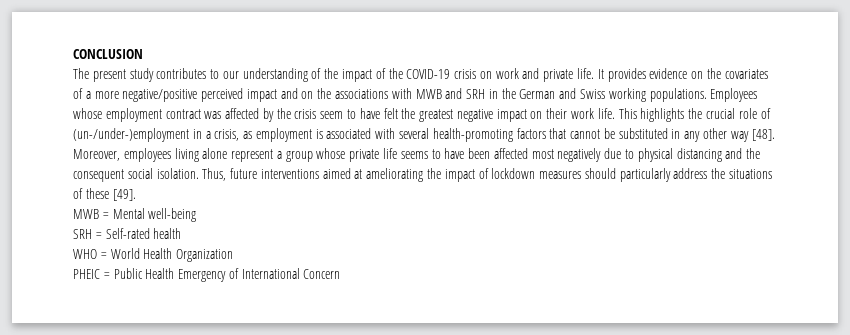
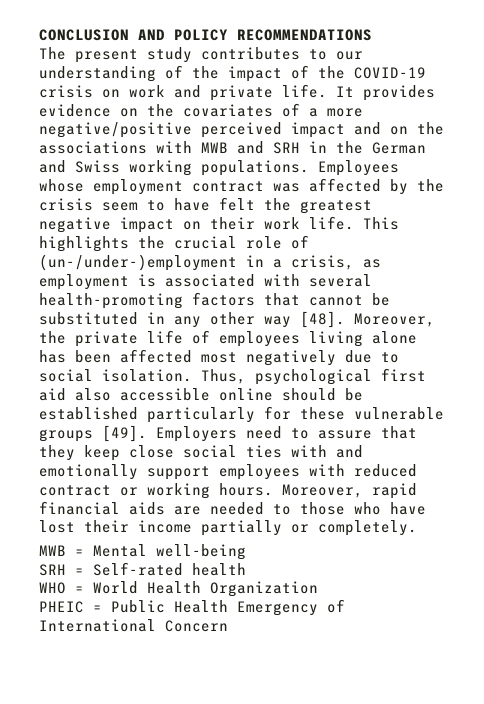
- CONCLUSION
+ CONCLUSION AND POLICY RECOMMENDATIONS
- Moreover, employees living alone represent a group whose private life seems to have been affected most negatively due to physical distancing and the consequent social isolation. Thus, future interventions aimed at ameliorating the impact of lockdown measures should particularly address the situations of these [49].
+ Moreover, the private life of employees living alone has been affected most negatively due to social isolation. Thus, psychological first aid also accessible online should be established particularly for these vulnerable groups [49]. Employers need to assure that they keep close social ties with and emotionally support employees with reduced contract or working hours. Moreover, rapid financial aids are needed to those who have lost their income partially or completely.

